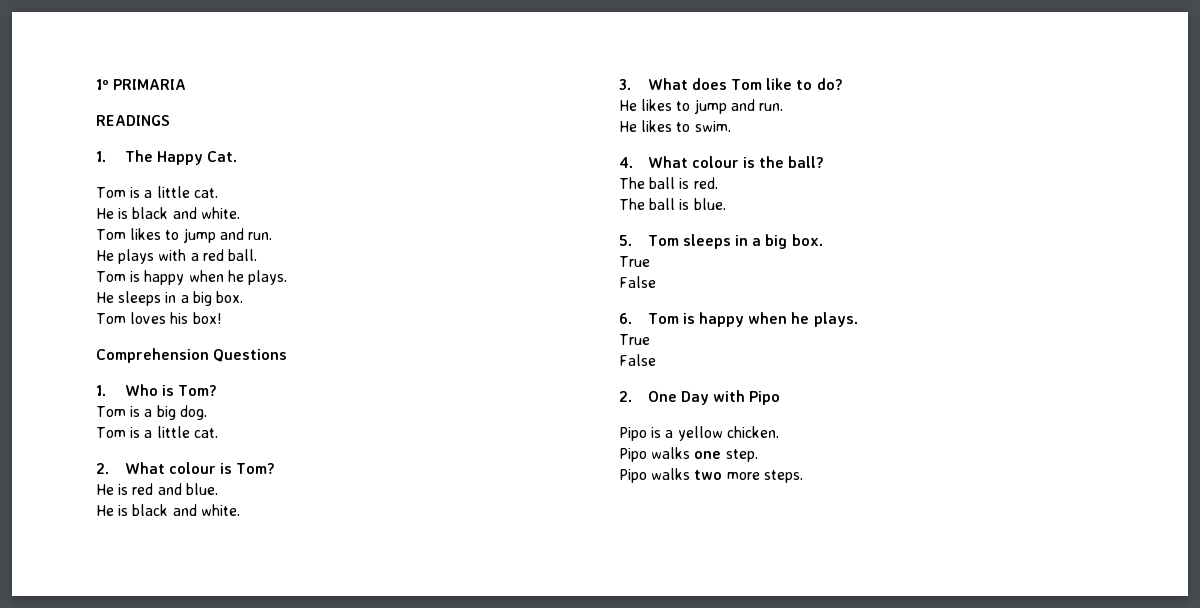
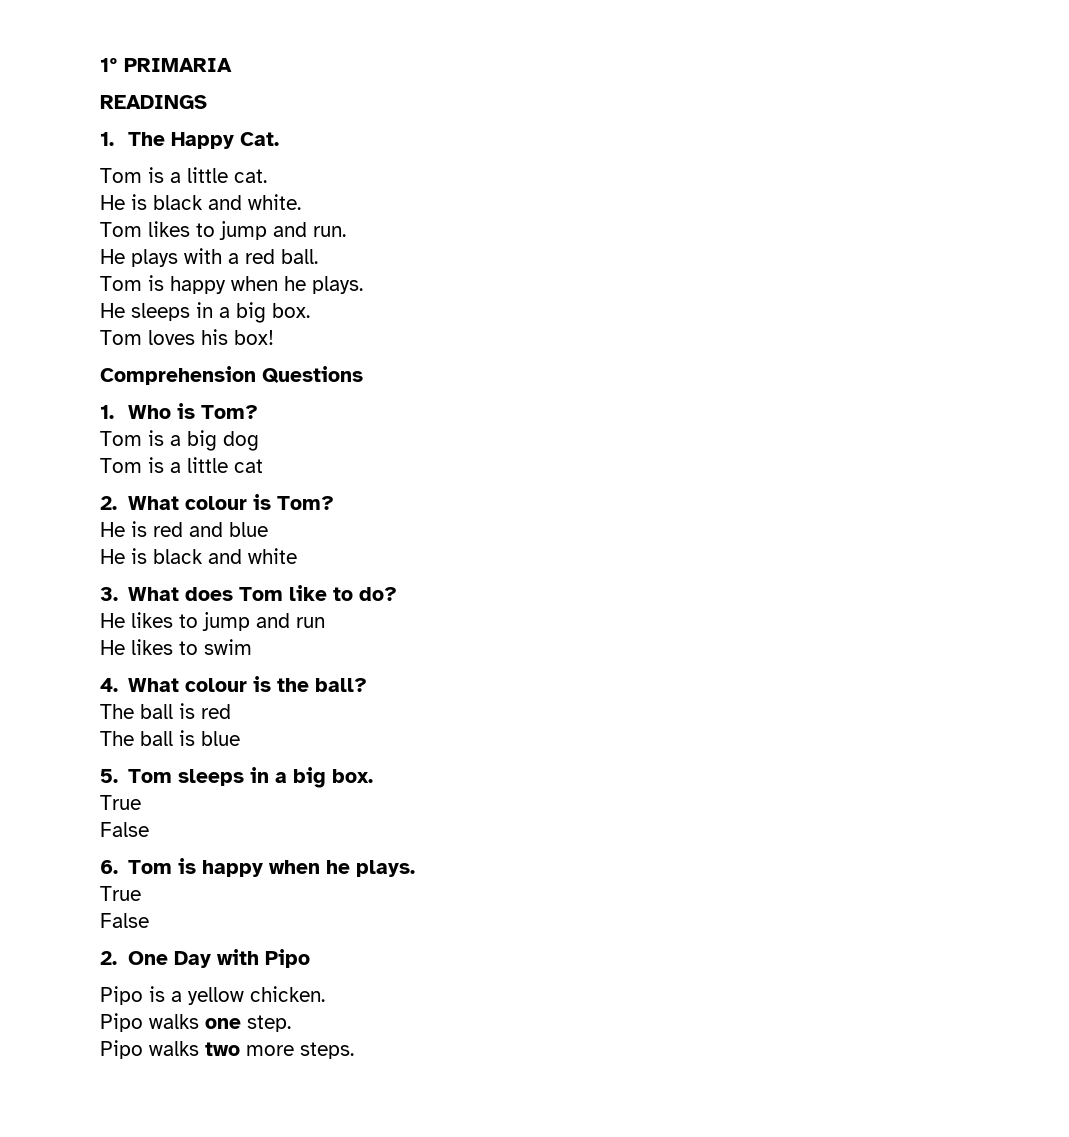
- Tom is a big dog.
- Tom is a little cat.
+ Tom is a big dog
+ Tom is a little cat
- He is red and blue.
- He is black and white.
+ He is red and blue
+ He is black and white
- He likes to jump and run.
- He likes to swim.
+ He likes to jump and run
+ He likes to swim
- The ball is red.
- The ball is blue.
+ The ball is red
+ The ball is blue

